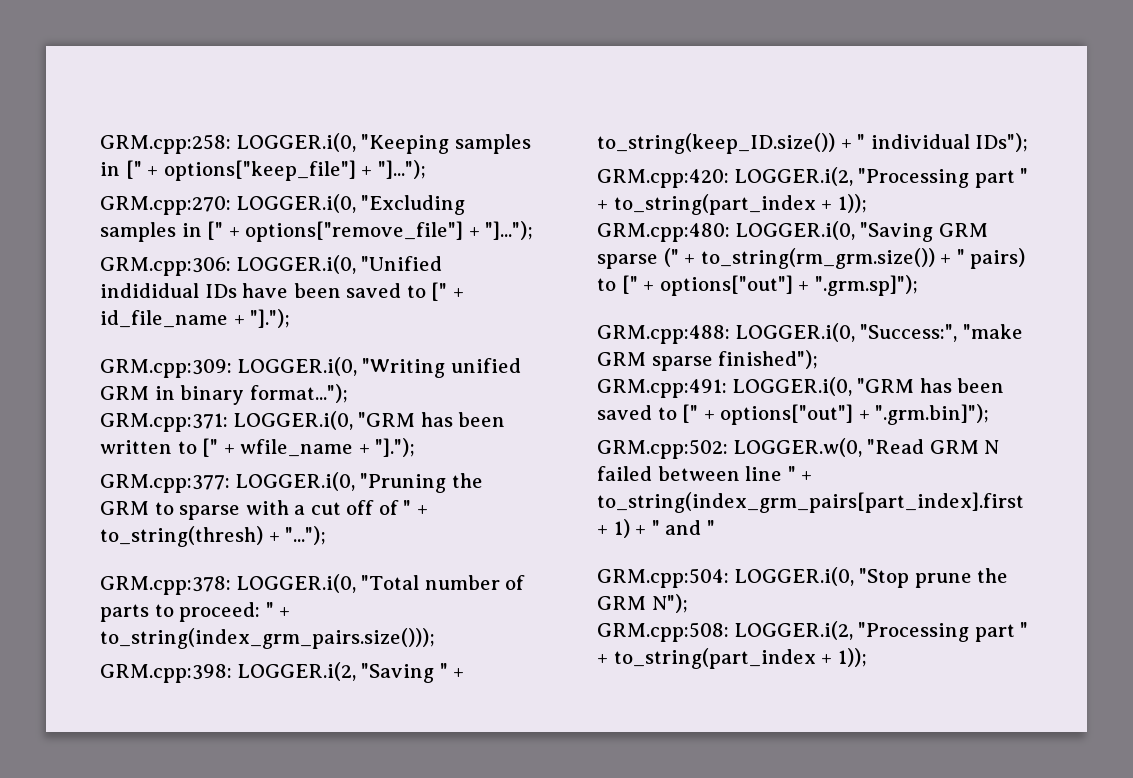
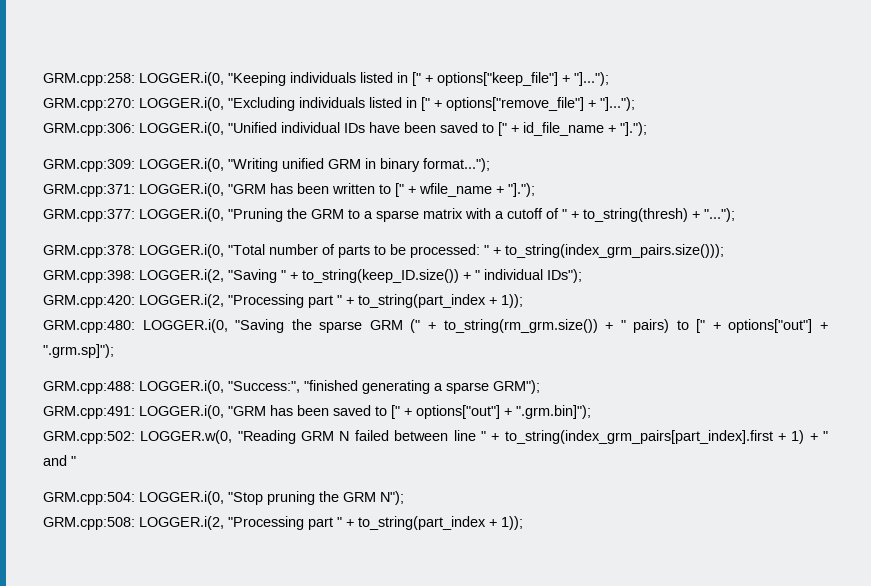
- GRM.cpp:258: LOGGER.i(0, "Keeping samples in [" + options["keep_file"] + "]...");
+ GRM.cpp:258: LOGGER.i(0, "Keeping individuals listed in [" + options["keep_file"] + "]...");
- GRM.cpp:270: LOGGER.i(0, "Excluding samples in [" + options["remove_file"] + "]...");
+ GRM.cpp:270: LOGGER.i(0, "Excluding individuals listed in [" + options["remove_file"] + "]...");
- GRM.cpp:306: LOGGER.i(0, "Unified indididual IDs have been saved to [" + id_file_name + "].");
+ GRM.cpp:306: LOGGER.i(0, "Unified individual IDs have been saved to [" + id_file_name + "].");
- GRM.cpp:377: LOGGER.i(0, "Pruning the GRM to sparse with a cut off of " + to_string(thresh) + "...");
+ GRM.cpp:377: LOGGER.i(0, "Pruning the GRM to a sparse matrix with a cutoff of " + to_string(thresh) + "...");
- GRM.cpp:378: LOGGER.i(0, "Total number of parts to proceed: " + to_string(index_grm_pairs.size()));
+ GRM.cpp:378: LOGGER.i(0, "Total number of parts to be processed: " + to_string(index_grm_pairs.size()));
- GRM.cpp:480: LOGGER.i(0, "Saving GRM sparse (" + to_string(rm_grm.size()) + " pairs) to [" + options["out"] + ".grm.sp]");
+ GRM.cpp:480: LOGGER.i(0, "Saving the sparse GRM (" + to_string(rm_grm.size()) + " pairs) to [" + options["out"] + ".grm.sp]");
- GRM.cpp:488: LOGGER.i(0, "Success:", "make GRM sparse finished");
+ GRM.cpp:488: LOGGER.i(0, "Success:", "finished generating a sparse GRM");
- GRM.cpp:502: LOGGER.w(0, "Read GRM N failed between line " + to_string(index_grm_pairs[part_index].first + 1) + " and "
+ GRM.cpp:502: LOGGER.w(0, "Reading GRM N failed between line " + to_string(index_grm_pairs[part_index].first + 1) + " and "
- GRM.cpp:504: LOGGER.i(0, "Stop prune the GRM N");
+ GRM.cpp:504: LOGGER.i(0, "Stop pruning the GRM N");

